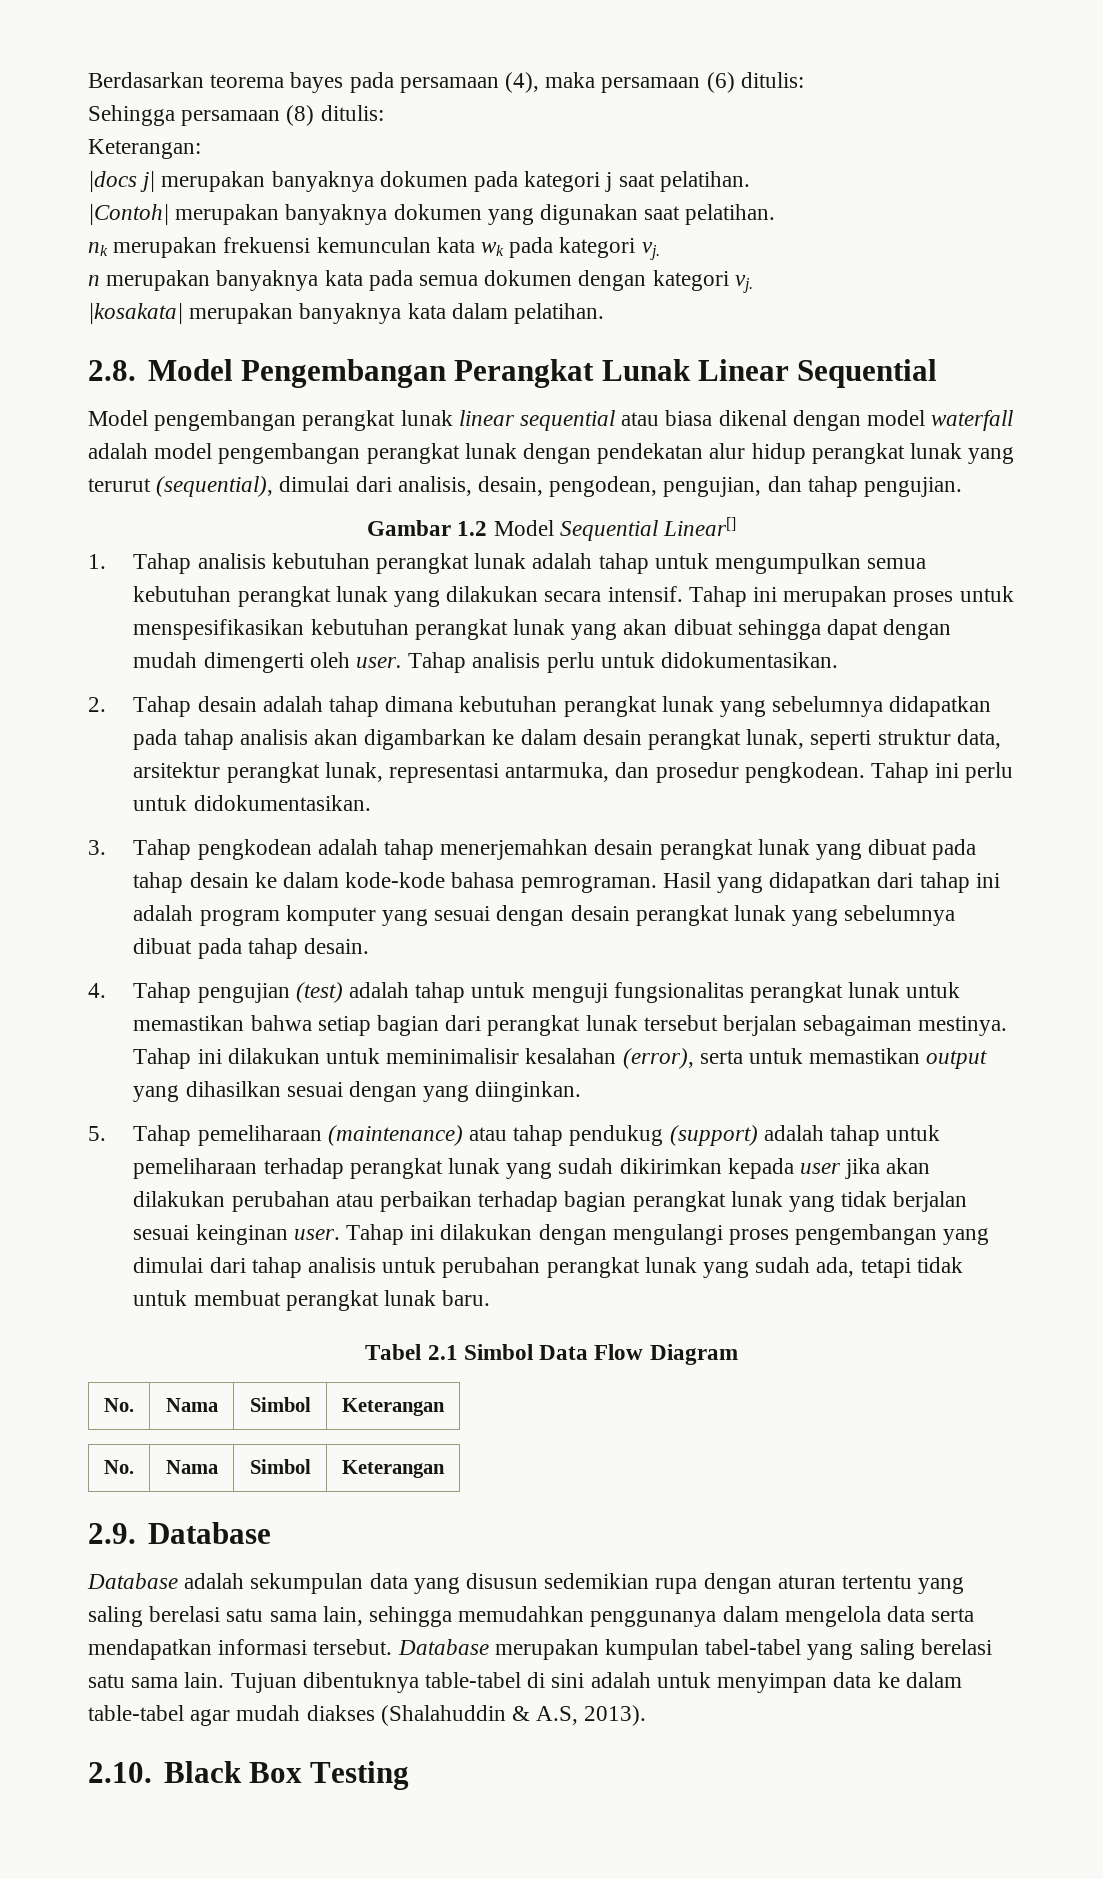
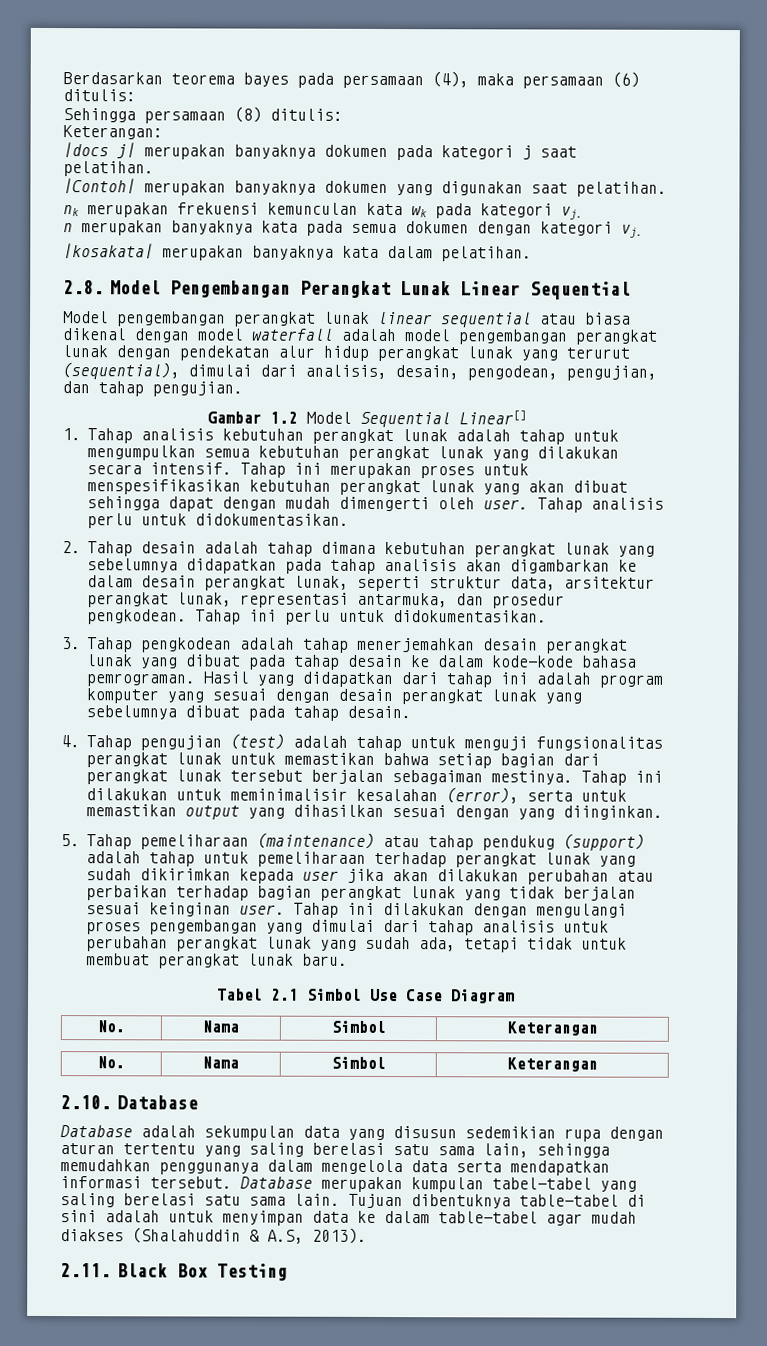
- Tabel 2.1 Simbol Data Flow Diagram
+ Tabel 2.1 Simbol Use Case Diagram
- 2.9. Database
+ 2.10. Database
- 2.10. Black Box Testing
+ 2.11. Black Box Testing

